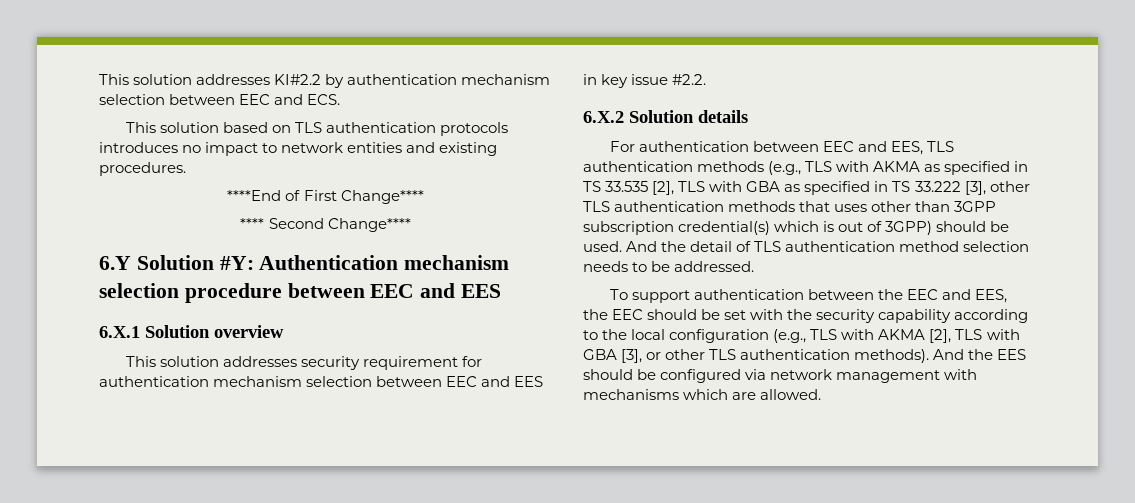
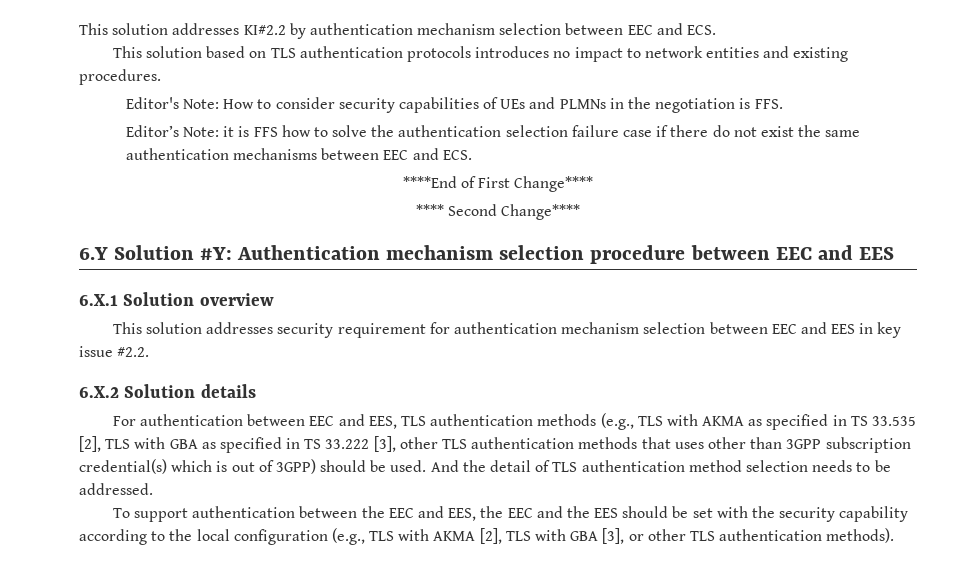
+ Editor's Note: How to consider security capabilities of UEs and PLMNs in the negotiation is FFS.
+ Editor’s Note: it is FFS how to solve the authentication selection failure case if there do not exist the same authentication mechanisms between EEC and ECS.
- To support authentication between the EEC and EES, the EEC should be set with the security capability according to the local configuration (e.g., TLS with AKMA [2], TLS with GBA [3], or other TLS authentication methods). And the EES should be configured via network management with mechanisms which are allowed.
+ To support authentication between the EEC and EES, the EEC and the EES should be set with the security capability according to the local configuration (e.g., TLS with AKMA [2], TLS with GBA [3], or other TLS authentication methods).

